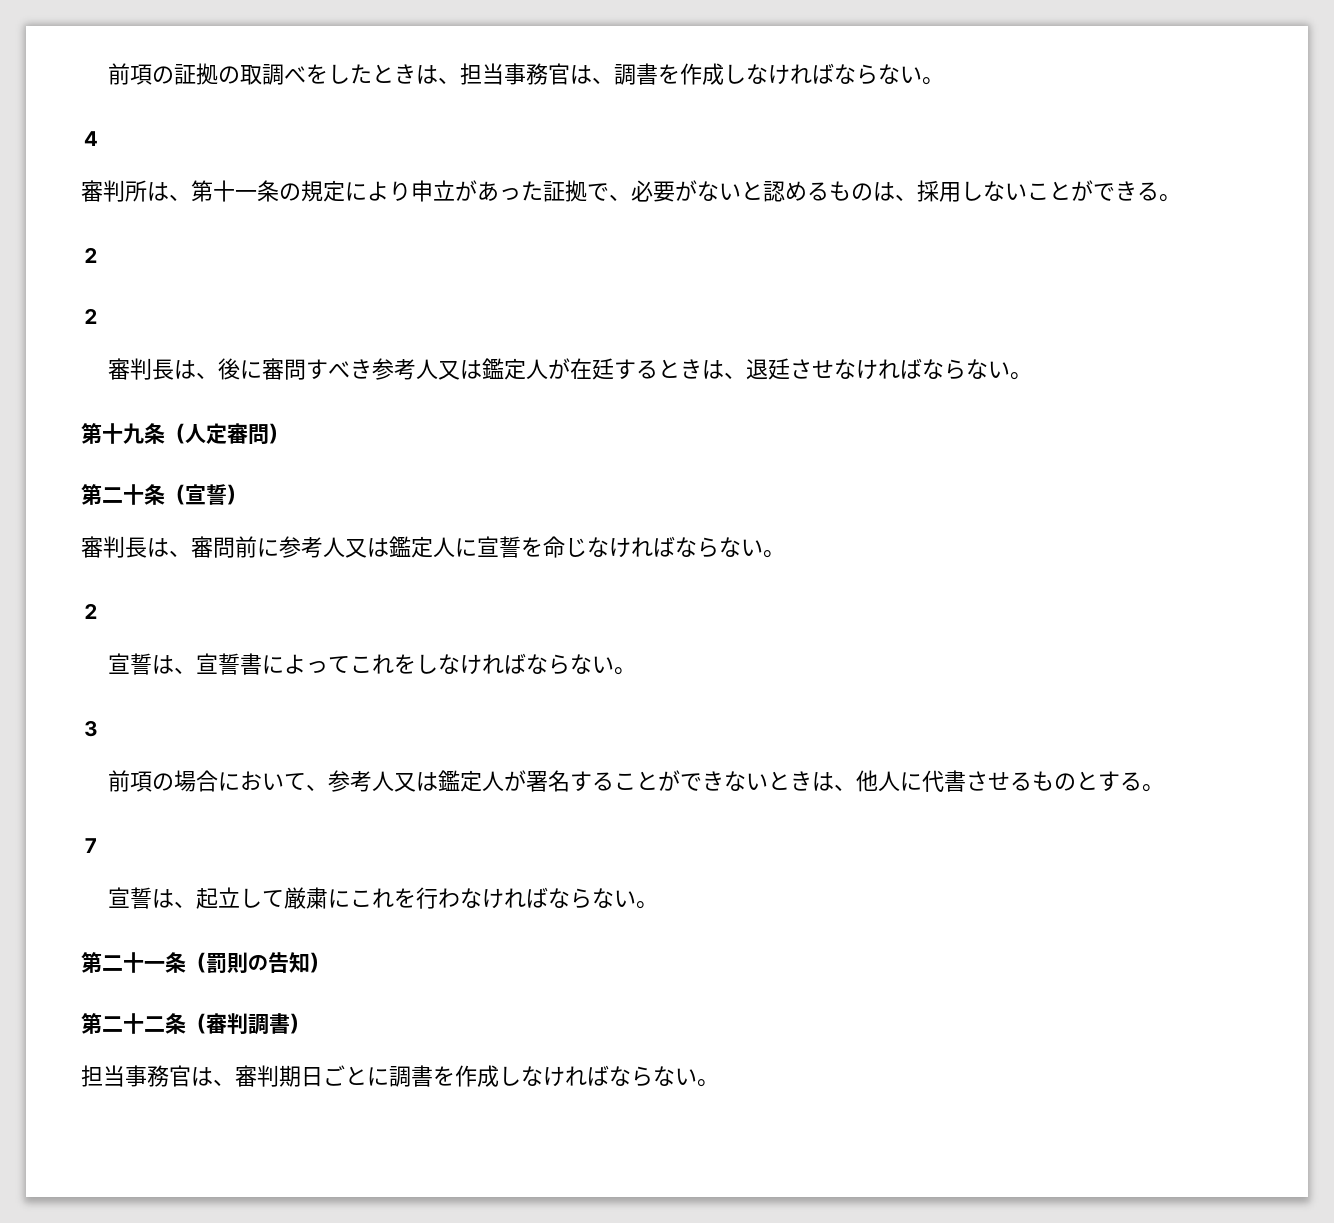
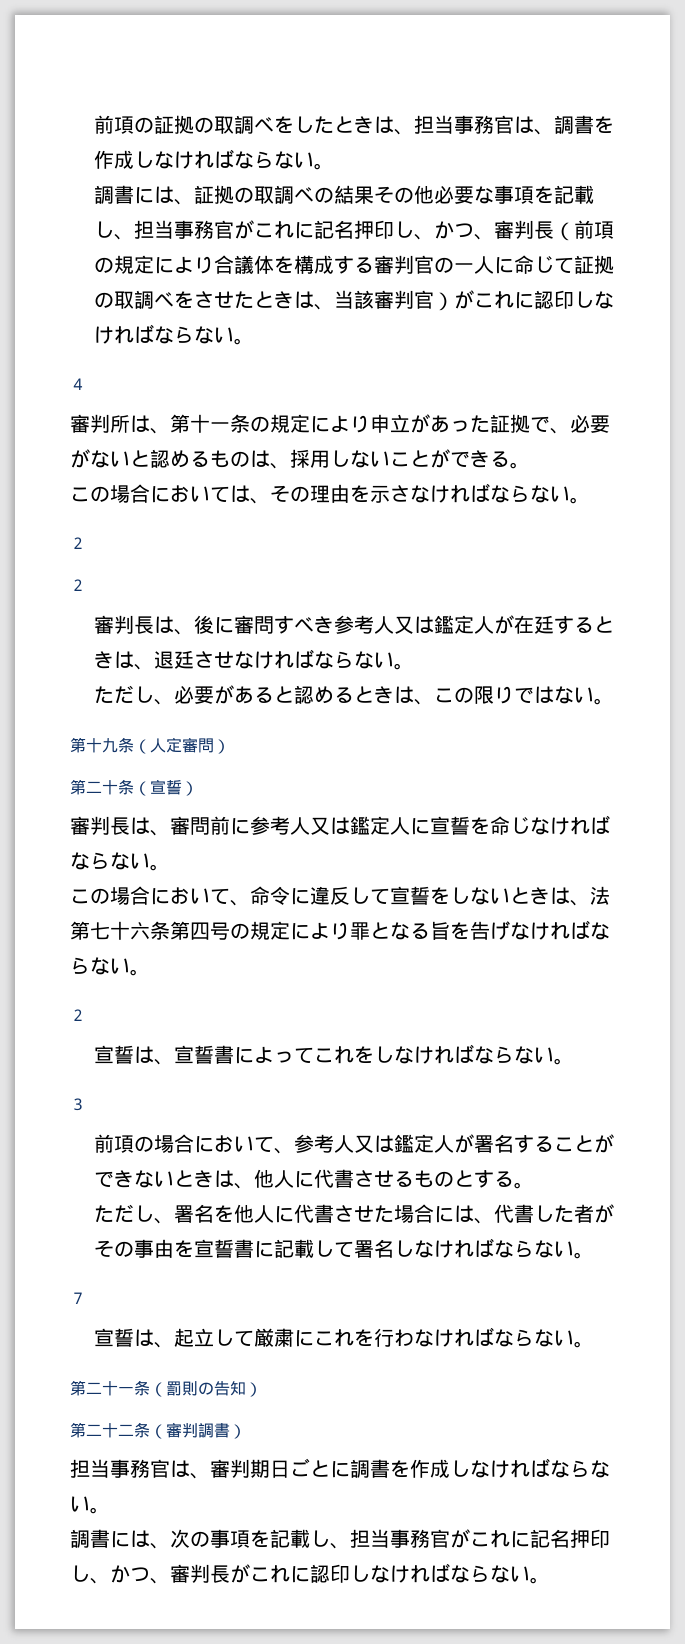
+ 調書には、証拠の取調べの結果その他必要な事項を記載し、担当事務官がこれに記名押印し、かつ、審判長（前項の規定により合議体を構成する審判官の一人に命じて証拠の取調べをさせたときは、当該審判官）がこれに認印しなければならない。
+ この場合においては、その理由を示さなければならない。
+ ただし、必要があると認めるときは、この限りではない。
+ この場合において、命令に違反して宣誓をしないときは、法第七十六条第四号の規定により罪となる旨を告げなければならない。
+ ただし、署名を他人に代書させた場合には、代書した者がその事由を宣誓書に記載して署名しなければならない。
+ 調書には、次の事項を記載し、担当事務官がこれに記名押印し、かつ、審判長がこれに認印しなければならない。

